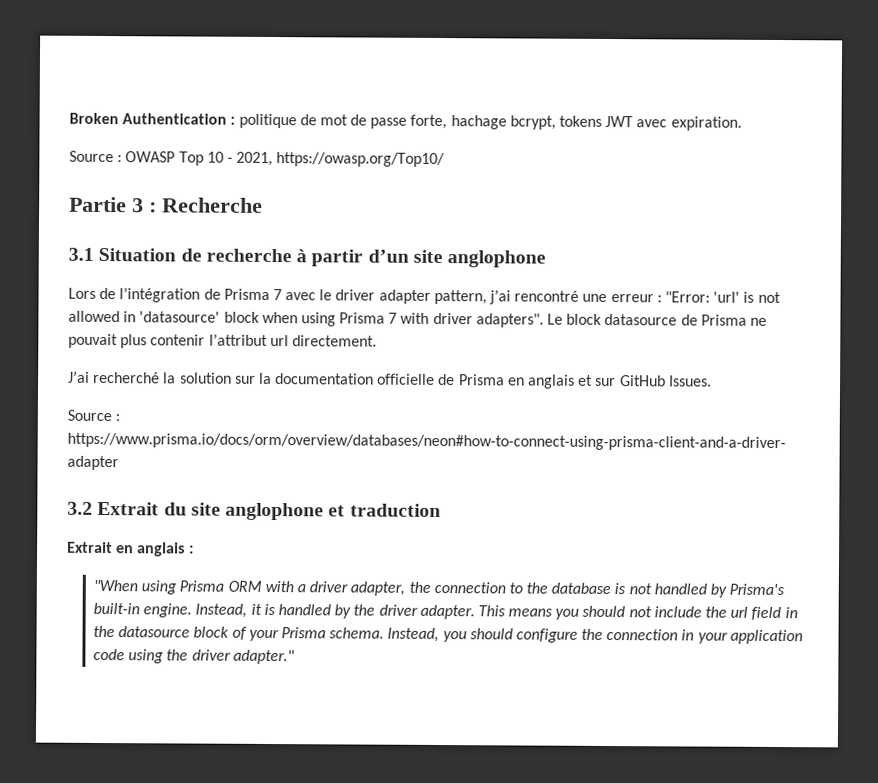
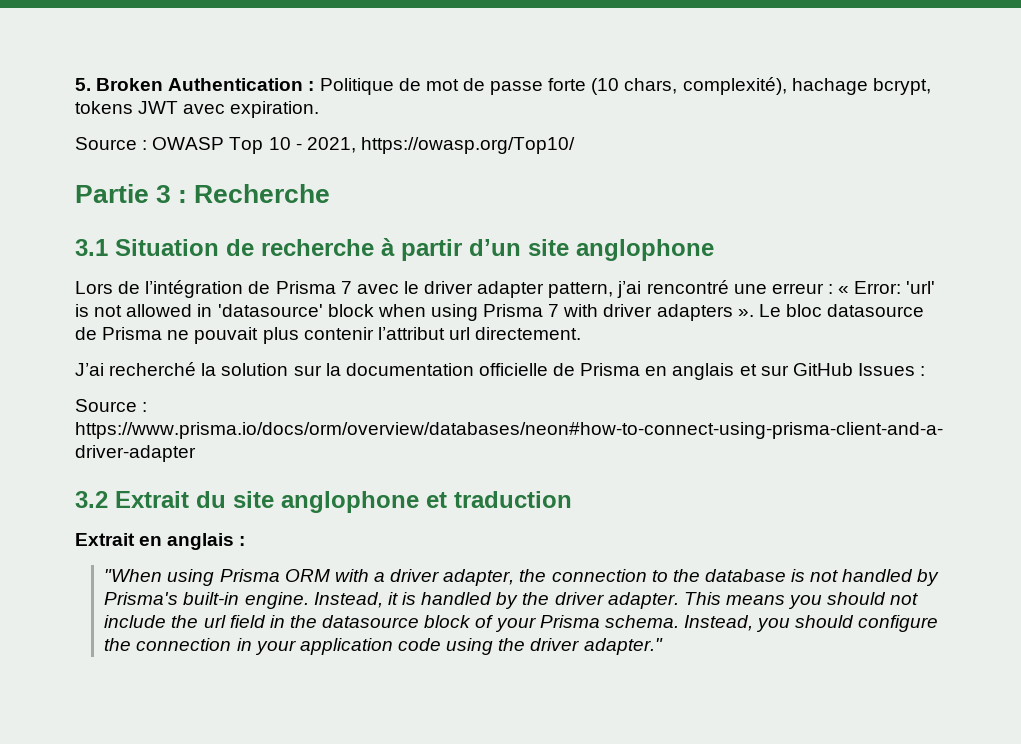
- Broken Authentication : politique de mot de passe forte, hachage bcrypt, tokens JWT avec expiration.
+ 5. Broken Authentication : Politique de mot de passe forte (10 chars, complexité), hachage bcrypt, tokens JWT avec expiration.
- Lors de l’intégration de Prisma 7 avec le driver adapter pattern, j’ai rencontré une erreur : "Error: 'url' is not allowed in 'datasource' block when using Prisma 7 with driver adapters". Le block datasource de Prisma ne pouvait plus contenir l’attribut url directement.
+ Lors de l’intégration de Prisma 7 avec le driver adapter pattern, j’ai rencontré une erreur : « Error: 'url' is not allowed in 'datasource' block when using Prisma 7 with driver adapters ». Le bloc datasource de Prisma ne pouvait plus contenir l’attribut url directement.
- J’ai recherché la solution sur la documentation officielle de Prisma en anglais et sur GitHub Issues.
+ J’ai recherché la solution sur la documentation officielle de Prisma en anglais et sur GitHub Issues :

